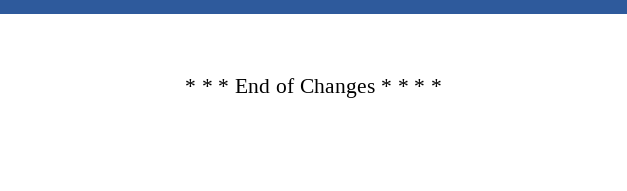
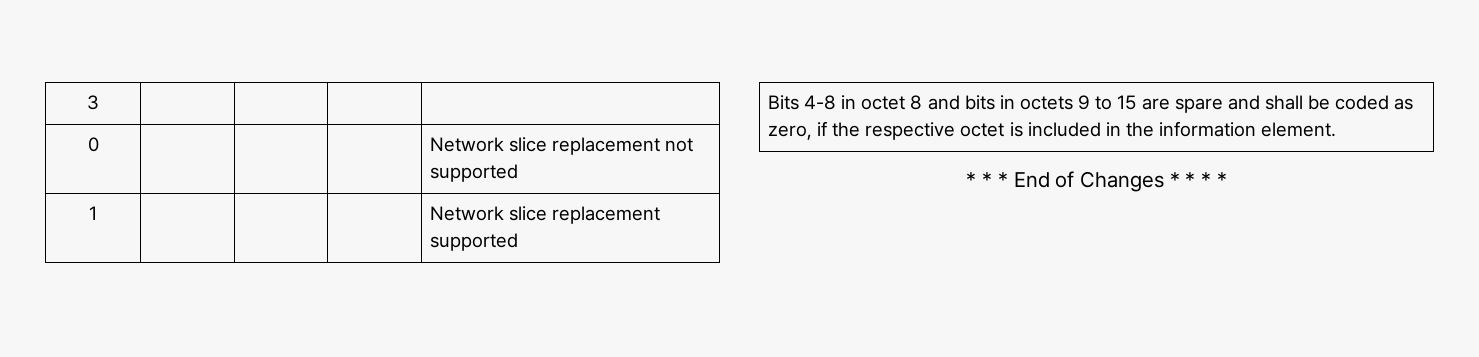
+ 3 | | | |
+ 0 | | | | Network slice replacement not supported
+ 1 | | | | Network slice replacement supported
+ Bits 4-8 in octet 8 and bits in octets 9 to 15 are spare and shall be coded as zero, if the respective octet is included in the information element.

